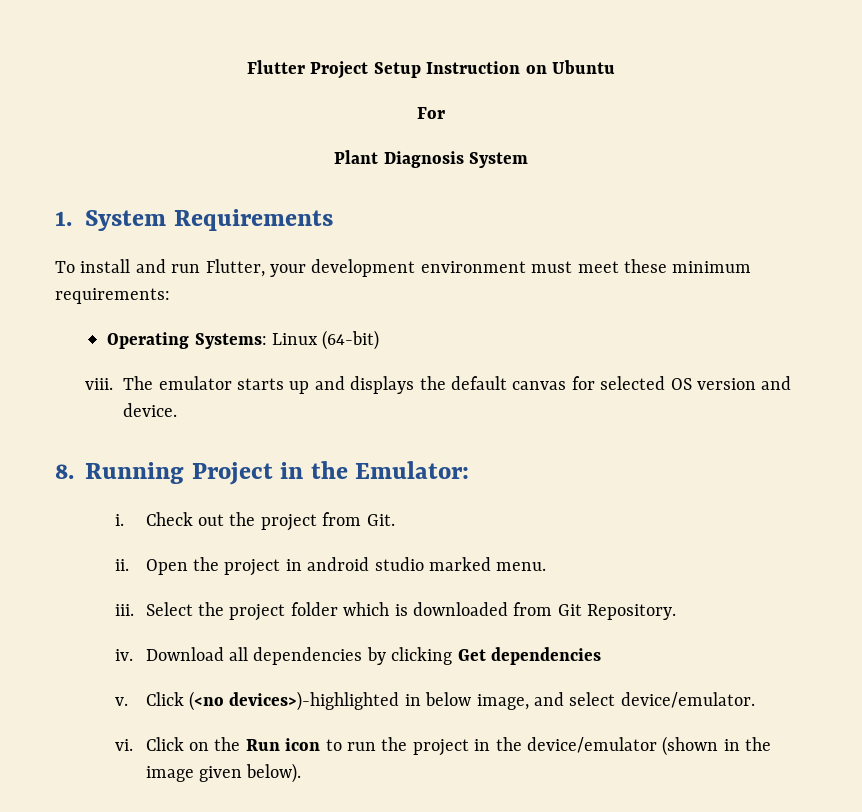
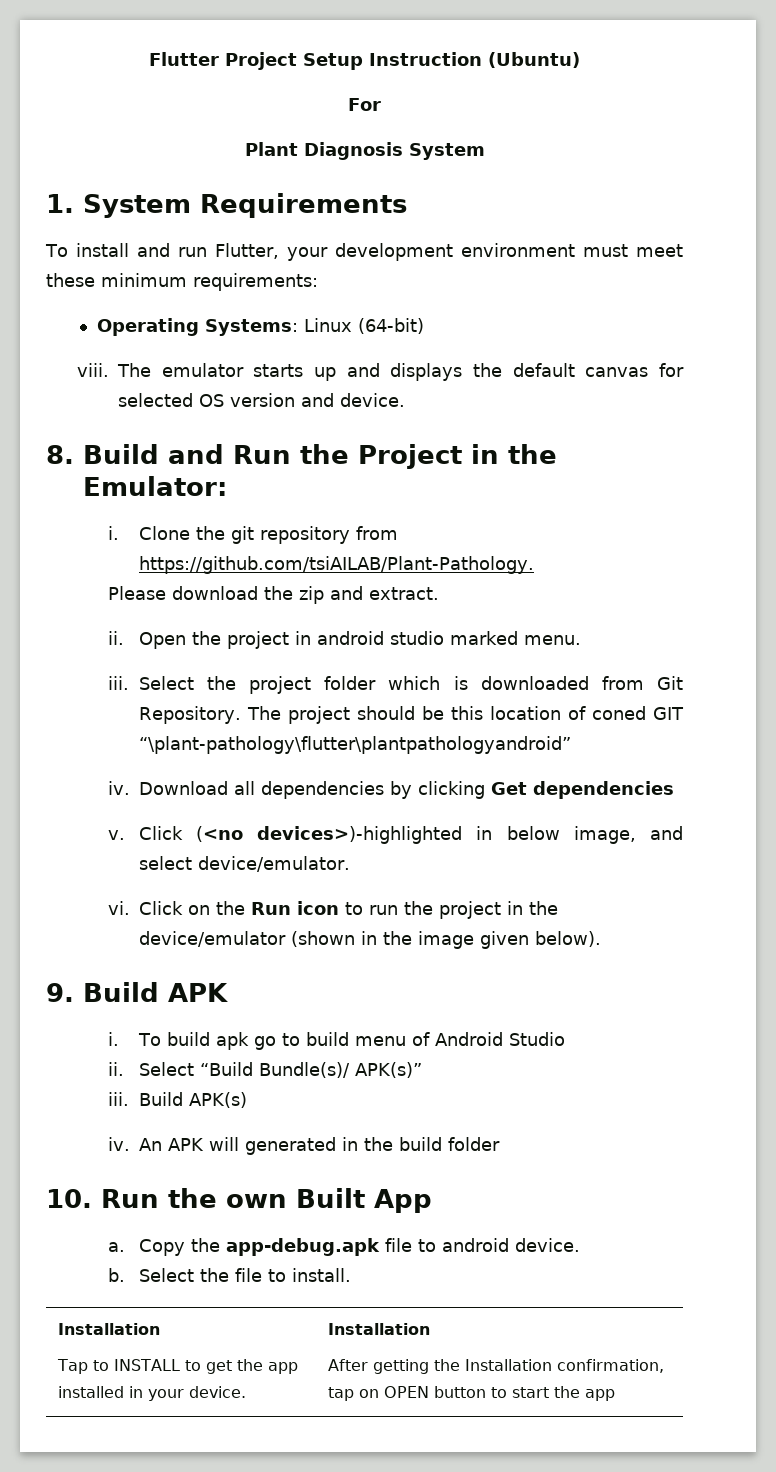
- Flutter Project Setup Instruction on Ubuntu
+ Flutter Project Setup Instruction (Ubuntu)
- 8. Running Project in the Emulator:
+ 8. Build and Run the Project in the Emulator:
- Check out the project from Git.
+ Clone the git repository from https://github.com/tsiAILAB/Plant-Pathology.
+ Please download the zip and extract.
+ The project should be this location of coned GIT “\plant-pathology\flutter\plantpathologyandroid”
+ 9. Build APK
+ i. To build apk go to build menu of Android Studio
+ ii. Select “Build Bundle(s)/ APK(s)”
+ iii. Build APK(s)
+ iv. An APK will generated in the build folder
+ 10. Run the own Built App
+ a. Copy the app-debug.apk file to android device.
+ b. Select the file to install.
+ Installation
+ Tap to INSTALL to get the app installed in your device. | Installation
+ After getting the Installation confirmation, tap on OPEN button to start the app

